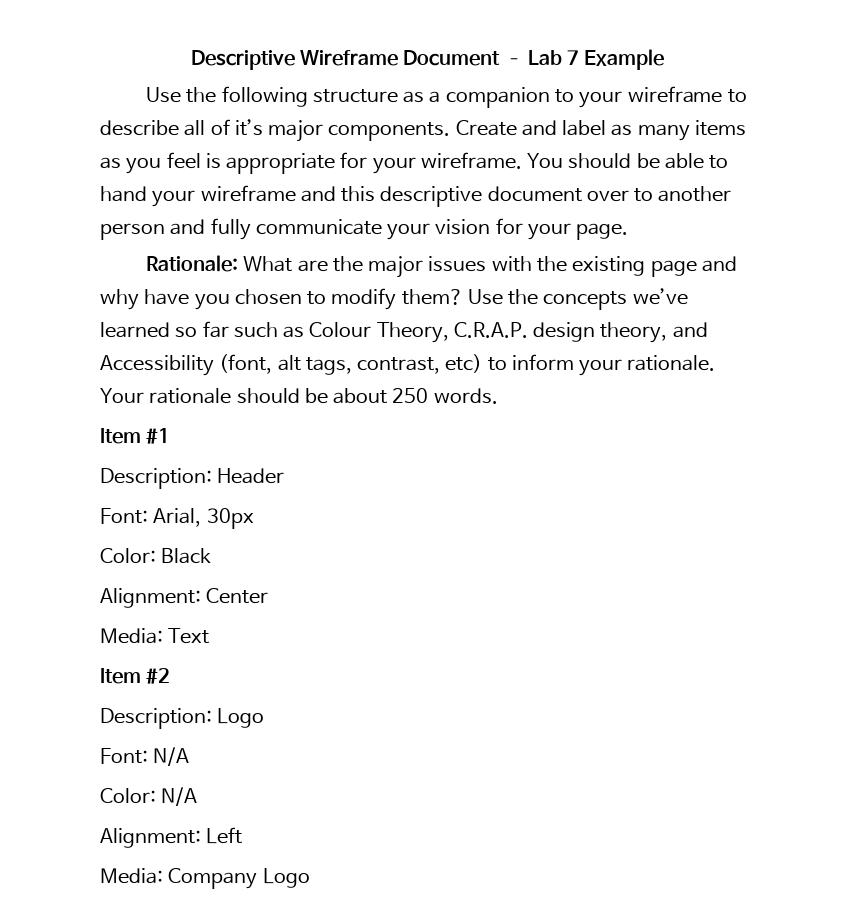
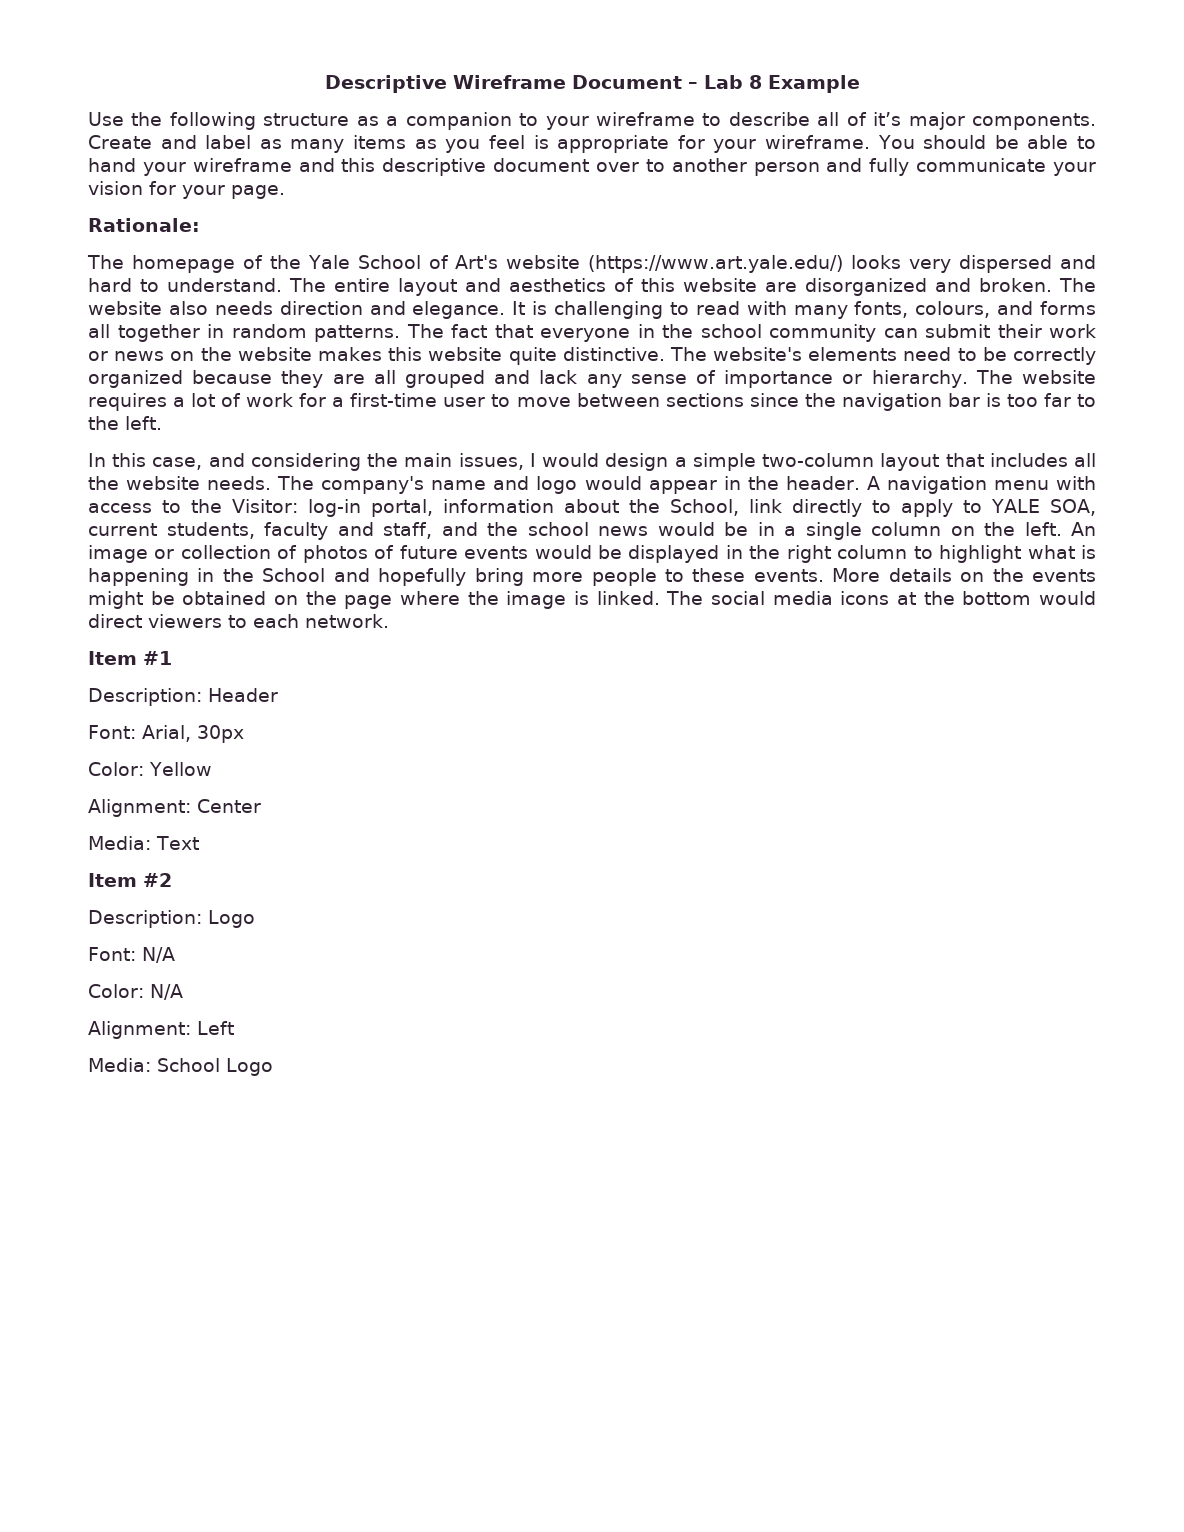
- Descriptive Wireframe Document – Lab 7 Example
+ Descriptive Wireframe Document – Lab 8 Example
- Rationale: What are the major issues with the existing page and why have you chosen to modify them? Use the concepts we’ve learned so far such as Colour Theory, C.R.A.P. design theory, and Accessibility (font, alt tags, contrast, etc) to inform your rationale. Your rationale should be about 250 words.
+ Rationale:
+ The homepage of the Yale School of Art's website (https://www.art.yale.edu/) looks very dispersed and hard to understand. The entire layout and aesthetics of this website are disorganized and broken. The website also needs direction and elegance. It is challenging to read with many fonts, colours, and forms all together in random patterns. The fact that everyone in the school community can submit their work or news on the website makes this website quite distinctive. The website's elements need to be correctly organized because they are all grouped and lack any sense of importance or hierarchy. The website requires a lot of work for a first-time user to move between sections since the navigation bar is too far to the left.
+ In this case, and considering the main issues, I would design a simple two-column layout that includes all the website needs. The company's name and logo would appear in the header. A navigation menu with access to the Visitor: log-in portal, information about the School, link directly to apply to YALE SOA, current students, faculty and staff, and the school news would be in a single column on the left. An image or collection of photos of future events would be displayed in the right column to highlight what is happening in the School and hopefully bring more people to these events. More details on the events might be obtained on the page where the image is linked. The social media icons at the bottom would direct viewers to each network.
- Color: Black
+ Color: Yellow
- Media: Company Logo
+ Media: School Logo

